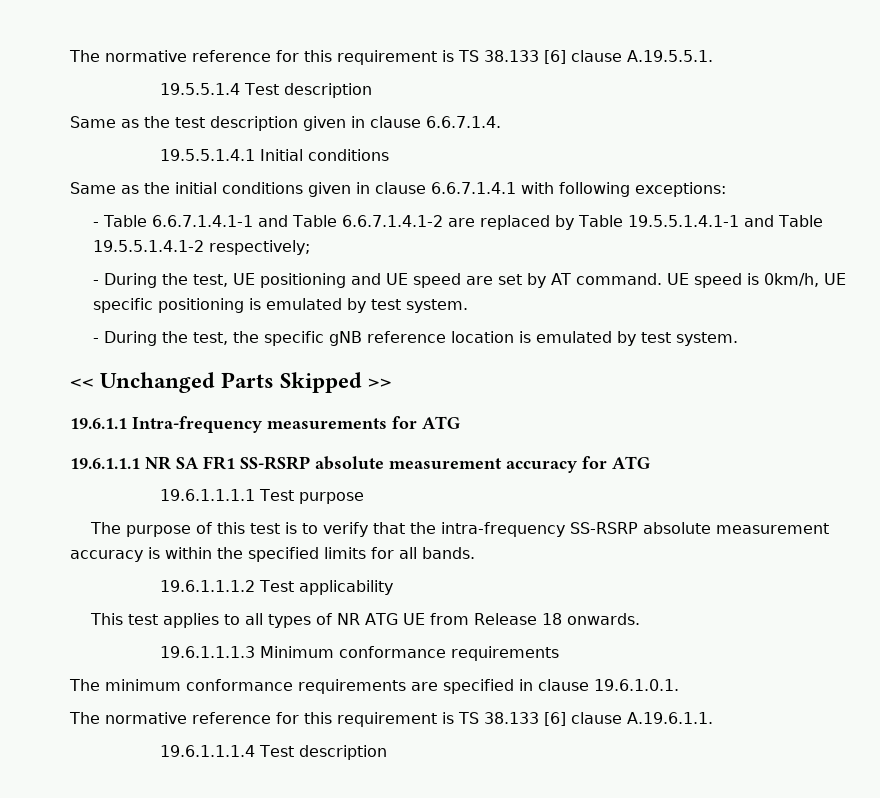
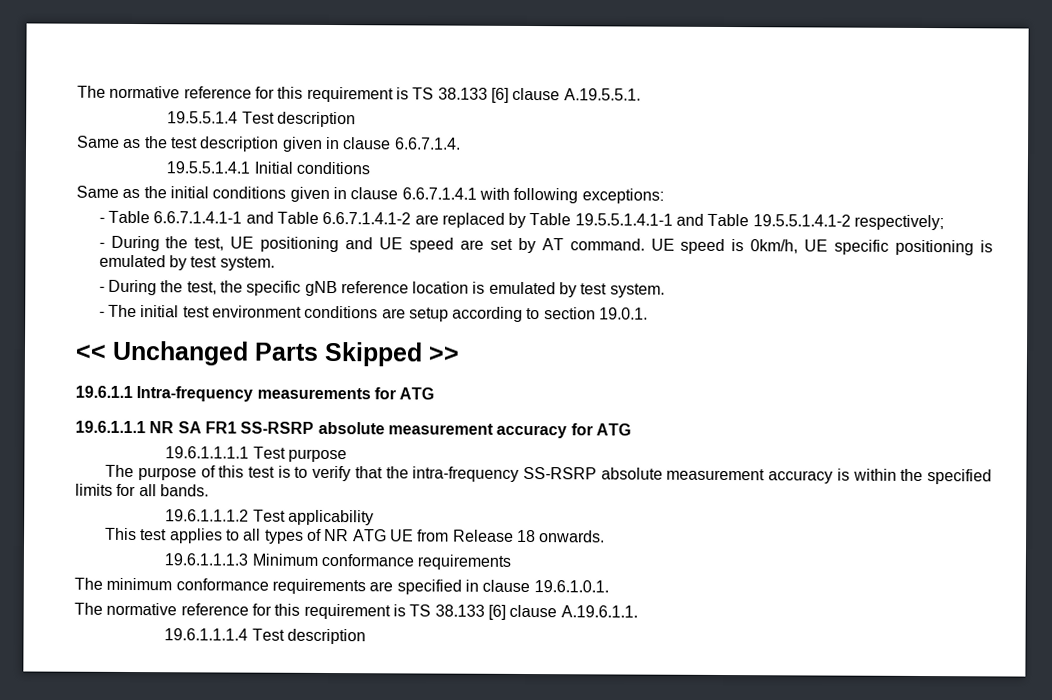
+ - The initial test environment conditions are setup according to section 19.0.1.

